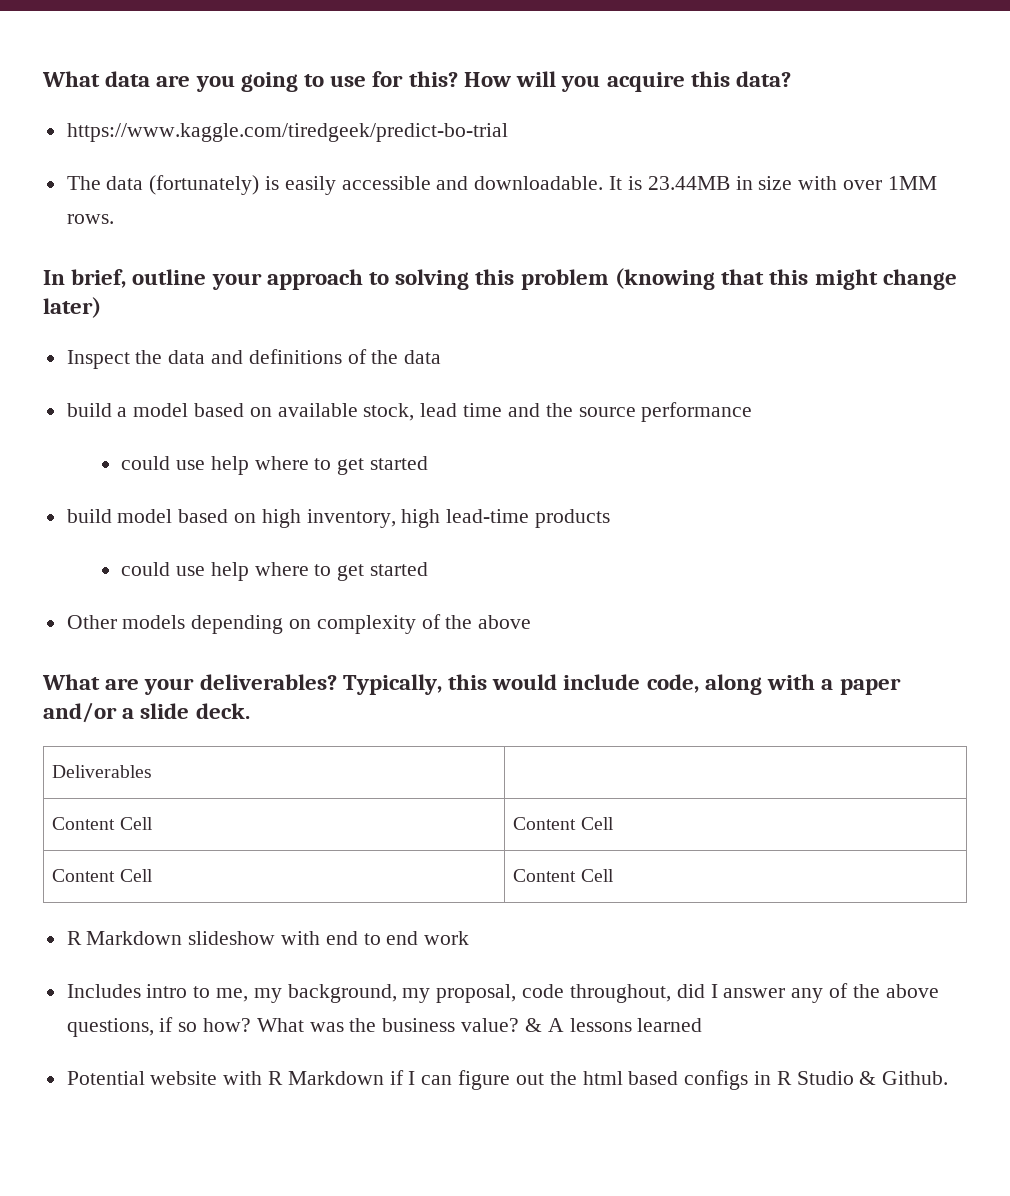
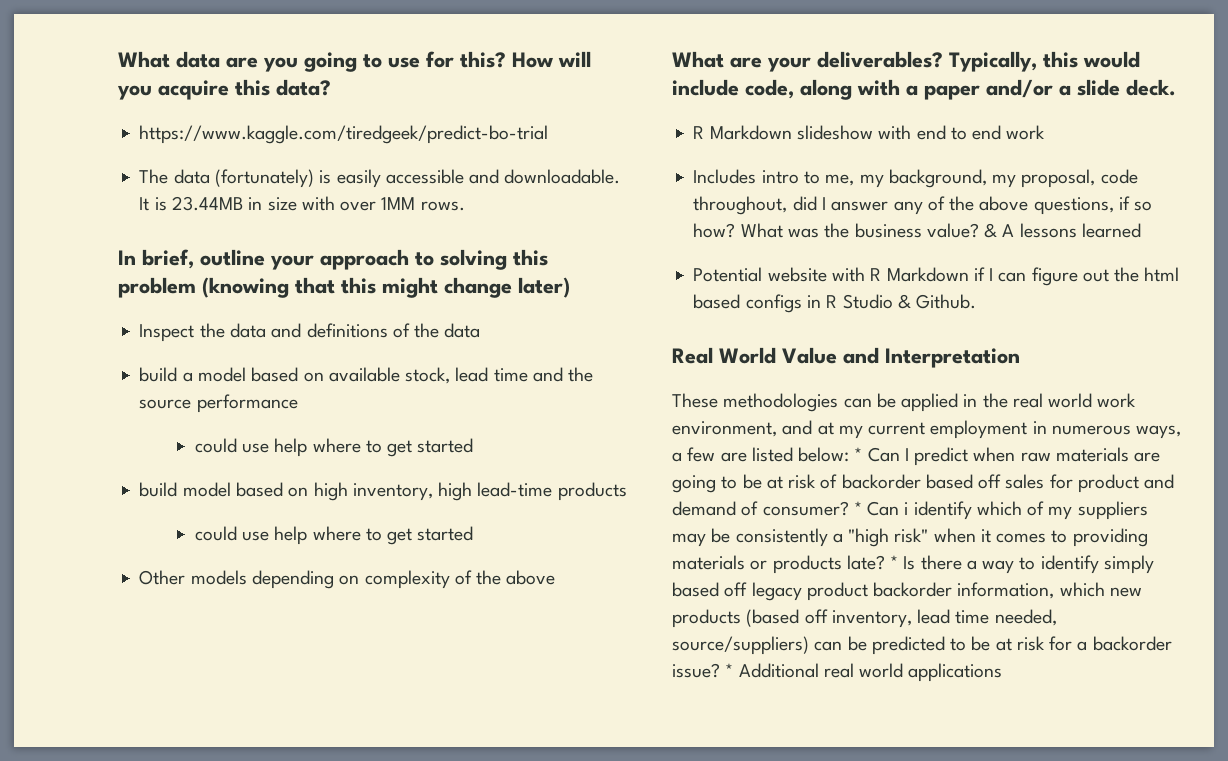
- Deliverables |
- Content Cell | Content Cell
- Content Cell | Content Cell
+ Real World Value and Interpretation
+ These methodologies can be applied in the real world work environment, and at my current employment in numerous ways, a few are listed below: * Can I predict when raw materials are going to be at risk of backorder based off sales for product and demand of consumer? * Can i identify which of my suppliers may be consistently a "high risk" when it comes to providing materials or products late? * Is there a way to identify simply based off legacy product backorder information, which new products (based off inventory, lead time needed, source/suppliers) can be predicted to be at risk for a backorder issue? * Additional real world applications

